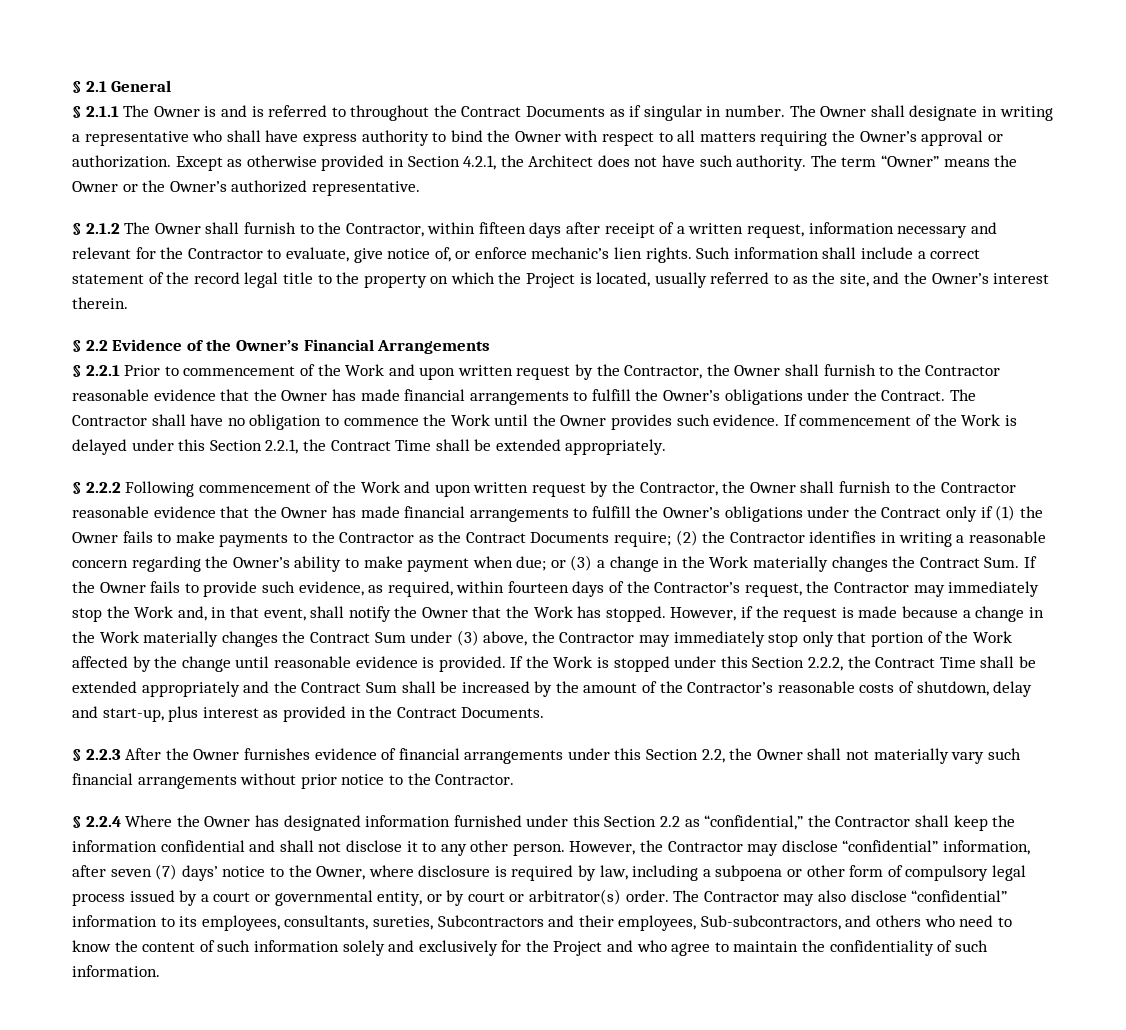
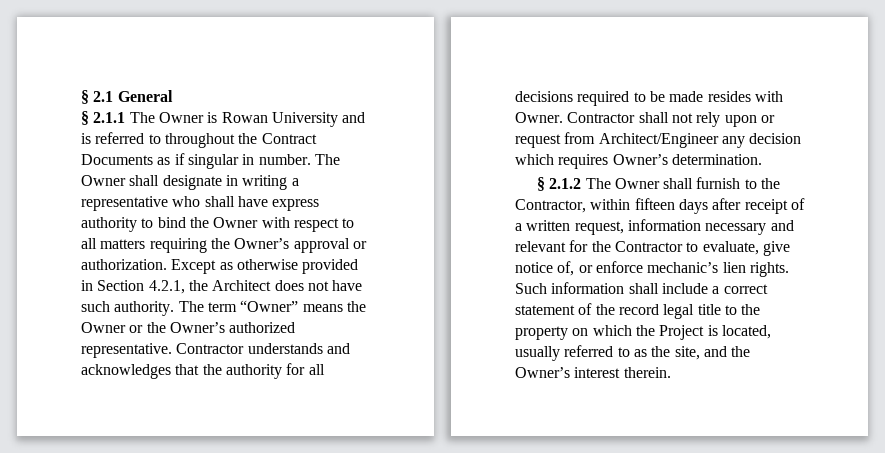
- § 2.1.1 The Owner is and is referred to throughout the Contract Documents as if singular in number.
+ § 2.1.1 The Owner is Rowan University and is referred to throughout the Contract Documents as if singular in number.
+ Contractor understands and acknowledges that the authority for all decisions required to be made resides with Owner. Contractor shall not rely upon or request from Architect/Engineer any decision which requires Owner’s determination.
- § 2.2 Evidence of the Owner’s Financial Arrangements
- § 2.2.1 Prior to commencement of the Work and upon written request by the Contractor, the Owner shall furnish to the Contractor reasonable evidence that the Owner has made financial arrangements to fulfill the Owner’s obligations under the Contract. The Contractor shall have no obligation to commence the Work until the Owner provides such evidence. If commencement of the Work is delayed under this Section 2.2.1, the Contract Time shall be extended appropriately.
- § 2.2.2 Following commencement of the Work and upon written request by the Contractor, the Owner shall furnish to the Contractor reasonable evidence that the Owner has made financial arrangements to fulfill the Owner’s obligations under the Contract only if (1) the Owner fails to make payments to the Contractor as the Contract Documents require; (2) the Contractor identifies in writing a reasonable concern regarding the Owner’s ability to make payment when due; or (3) a change in the Work materially changes the Contract Sum. If the Owner fails to provide such evidence, as required, within fourteen days of the Contractor’s request, the Contractor may immediately stop the Work and, in that event, shall notify the Owner that the Work has stopped. However, if the request is made because a change in the Work materially changes the Contract Sum under (3) above, the Contractor may immediately stop only that portion of the Work affected by the change until reasonable evidence is provided. If the Work is stopped under this Section 2.2.2, the Contract Time shall be extended appropriately and the Contract Sum shall be increased by the amount of the Contractor’s reasonable costs of shutdown, delay and start-up, plus interest as provided in the Contract Documents.
- § 2.2.3 After the Owner furnishes evidence of financial arrangements under this Section 2.2, the Owner shall not materially vary such financial arrangements without prior notice to the Contractor.
- § 2.2.4 Where the Owner has designated information furnished under this Section 2.2 as “confidential,” the Contractor shall keep the information confidential and shall not disclose it to any other person. However, the Contractor may disclose “confidential” information, after seven (7) days’ notice to the Owner, where disclosure is required by law, including a subpoena or other form of compulsory legal process issued by a court or governmental entity, or by court or arbitrator(s) order. The Contractor may also disclose “confidential” information to its employees, consultants, sureties, Subcontractors and their employees, Sub-subcontractors, and others who need to know the content of such information solely and exclusively for the Project and who agree to maintain the confidentiality of such information.

